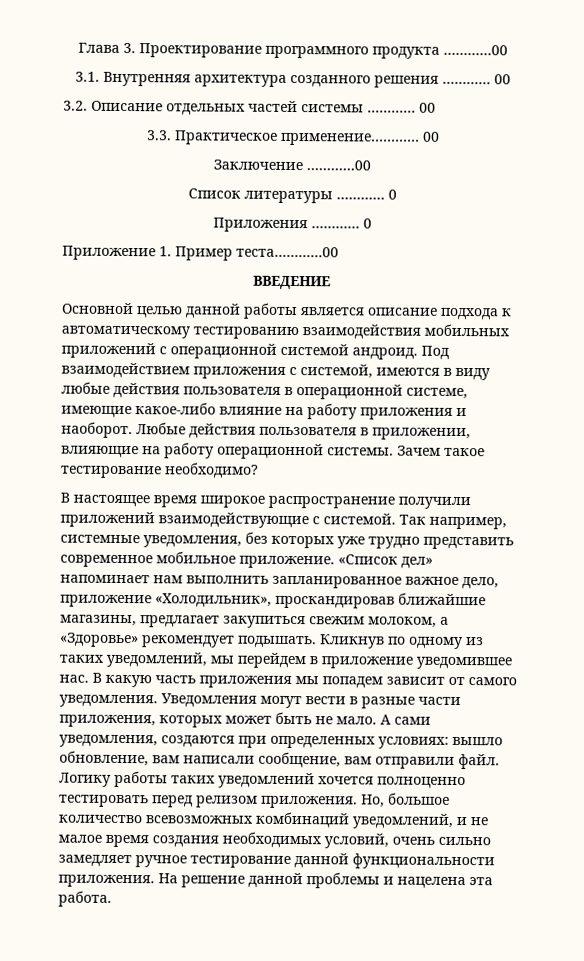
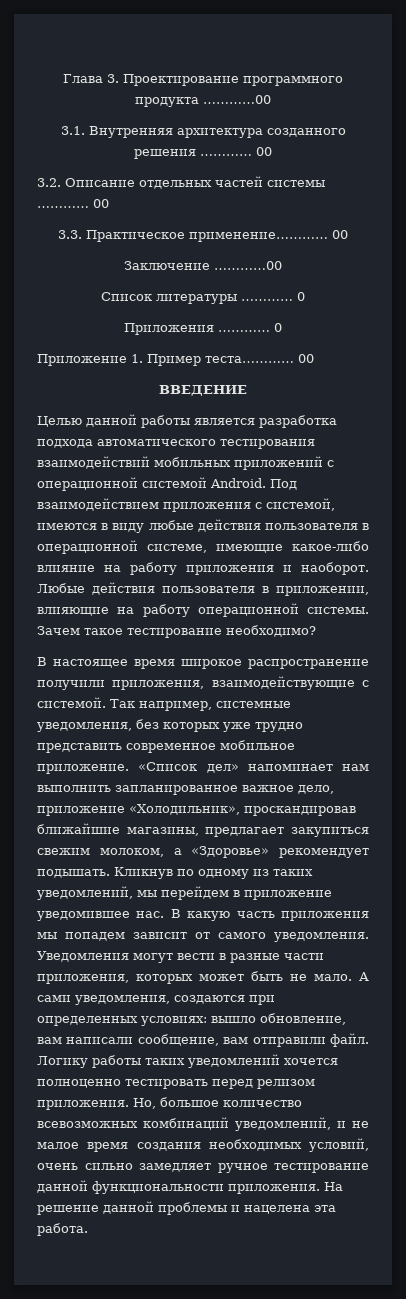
- Приложение 1. Пример теста…………00
+ Приложение 1. Пример теста………… 00
- Основной целью данной работы является описание подхода к автоматическому тестированию взаимодействия мобильных приложений с операционной системой андроид.
+ Целью данной работы является разработка подхода автоматического тестирования взаимодействий мобильных приложений с операционной системой Android.
- В настоящее время широкое распространение получили приложений взаимодействующие с системой.
+ В настоящее время широкое распространение получили приложения, взаимодействующие с системой.

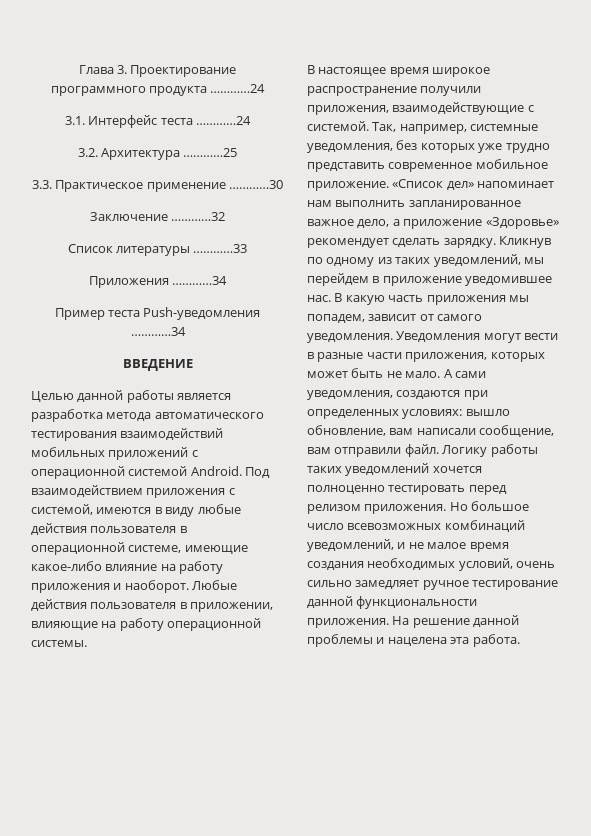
- Глава 3. Проектирование программного продукта …………00
+ Глава 3. Проектирование программного продукта …………24
- 3.1. Внутренняя архитектура созданного решения ………… 00
- 3.2. Описание отдельных частей системы ………… 00
+ 3.1. Интерфейс теста …………24
+ 3.2. Архитектура …………25
- 3.3. Практическое применение………… 00
+ 3.3. Практическое применение …………30
- Заключение …………00
+ Заключение …………32
- Список литературы ………… 0
+ Список литературы …………33
- Приложения ………… 0
- Приложение 1. Пример теста………… 00
+ Приложения …………34
+ Пример теста Push-уведомления …………34
- Целью данной работы является разработка подхода автоматического тестирования взаимодействий мобильных приложений с операционной системой Android.
+ Целью данной работы является разработка метода автоматического тестирования взаимодействий мобильных приложений с операционной системой Android.
- Зачем такое тестирование необходимо?
- Так например, системные уведомления, без которых уже трудно представить современное мобильное приложение.
+ Так, например, системные уведомления, без которых уже трудно представить современное мобильное приложение.
- «Список дел» напоминает нам выполнить запланированное важное дело, приложение «Холодильник», проскандировав ближайшие магазины, предлагает закупиться свежим молоком, а «Здоровье» рекомендует подышать.
+ «Список дел» напоминает нам выполнить запланированное важное дело, а приложение «Здоровье» рекомендует сделать зарядку.
- В какую часть приложения мы попадем зависит от самого уведомления.
+ В какую часть приложения мы попадем, зависит от самого уведомления.
- Но, большое количество всевозможных комбинаций уведомлений, и не малое время создания необходимых условий, очень сильно замедляет ручное тестирование данной функциональности приложения.
+ Но большое число всевозможных комбинаций уведомлений, и не малое время создания необходимых условий, очень сильно замедляет ручное тестирование данной функциональности приложения.

